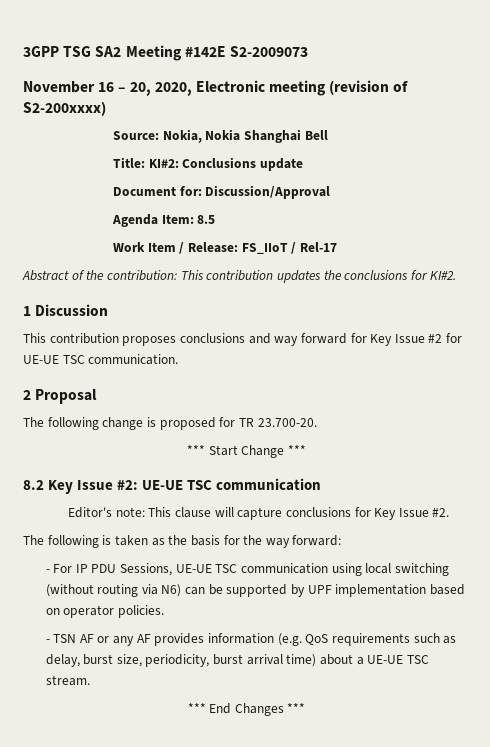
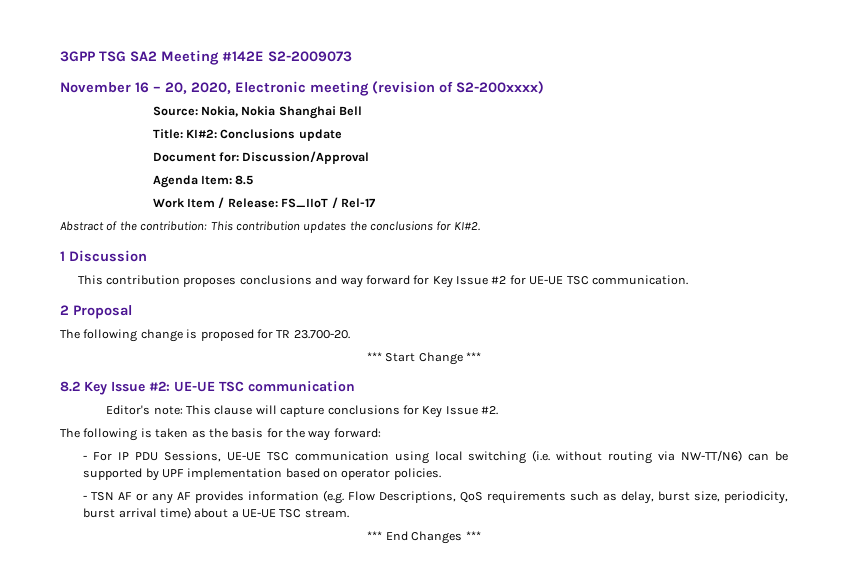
- - For IP PDU Sessions, UE-UE TSC communication using local switching (without routing via N6) can be supported by UPF implementation based on operator policies.
+ - For IP PDU Sessions, UE-UE TSC communication using local switching (i.e. without routing via NW-TT/N6) can be supported by UPF implementation based on operator policies.
- - TSN AF or any AF provides information (e.g. QoS requirements such as delay, burst size, periodicity, burst arrival time) about a UE-UE TSC stream.
+ - TSN AF or any AF provides information (e.g. Flow Descriptions, QoS requirements such as delay, burst size, periodicity, burst arrival time) about a UE-UE TSC stream.

